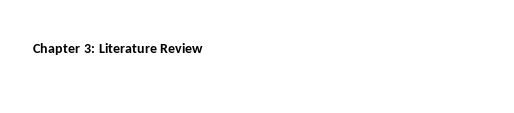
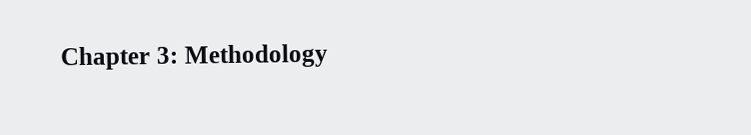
- Chapter 3: Literature Review
+ Chapter 3: Methodology

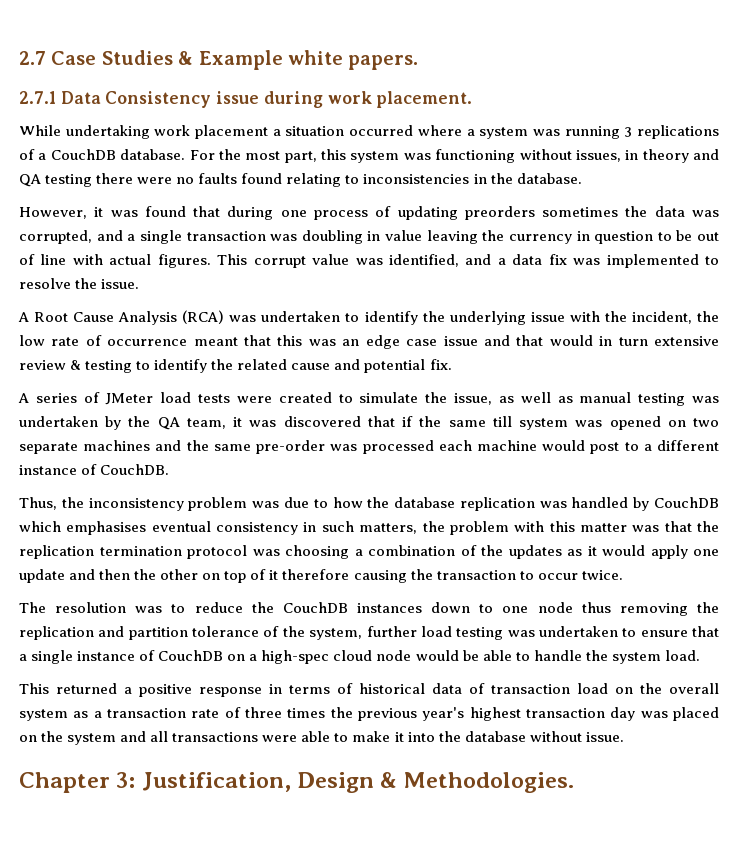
- Chapter 3: Methodology
+ 2.7 Case Studies & Example white papers.
+ 2.7.1 Data Consistency issue during work placement.
+ While undertaking work placement a situation occurred where a system was running 3 replications of a CouchDB database. For the most part, this system was functioning without issues, in theory and QA testing there were no faults found relating to inconsistencies in the database.
+ However, it was found that during one process of updating preorders sometimes the data was corrupted, and a single transaction was doubling in value leaving the currency in question to be out of line with actual figures. This corrupt value was identified, and a data fix was implemented to resolve the issue.
+ A Root Cause Analysis (RCA) was undertaken to identify the underlying issue with the incident, the low rate of occurrence meant that this was an edge case issue and that would in turn extensive review & testing to identify the related cause and potential fix.
+ A series of JMeter load tests were created to simulate the issue, as well as manual testing was undertaken by the QA team, it was discovered that if the same till system was opened on two separate machines and the same pre-order was processed each machine would post to a different instance of CouchDB.
+ Thus, the inconsistency problem was due to how the database replication was handled by CouchDB which emphasises eventual consistency in such matters, the problem with this matter was that the replication termination protocol was choosing a combination of the updates as it would apply one update and then the other on top of it therefore causing the transaction to occur twice.
+ The resolution was to reduce the CouchDB instances down to one node thus removing the replication and partition tolerance of the system, further load testing was undertaken to ensure that a single instance of CouchDB on a high-spec cloud node would be able to handle the system load.
+ This returned a positive response in terms of historical data of transaction load on the overall system as a transaction rate of three times the previous year's highest transaction day was placed on the system and all transactions were able to make it into the database without issue.
+ Chapter 3: Justification, Design & Methodologies.

